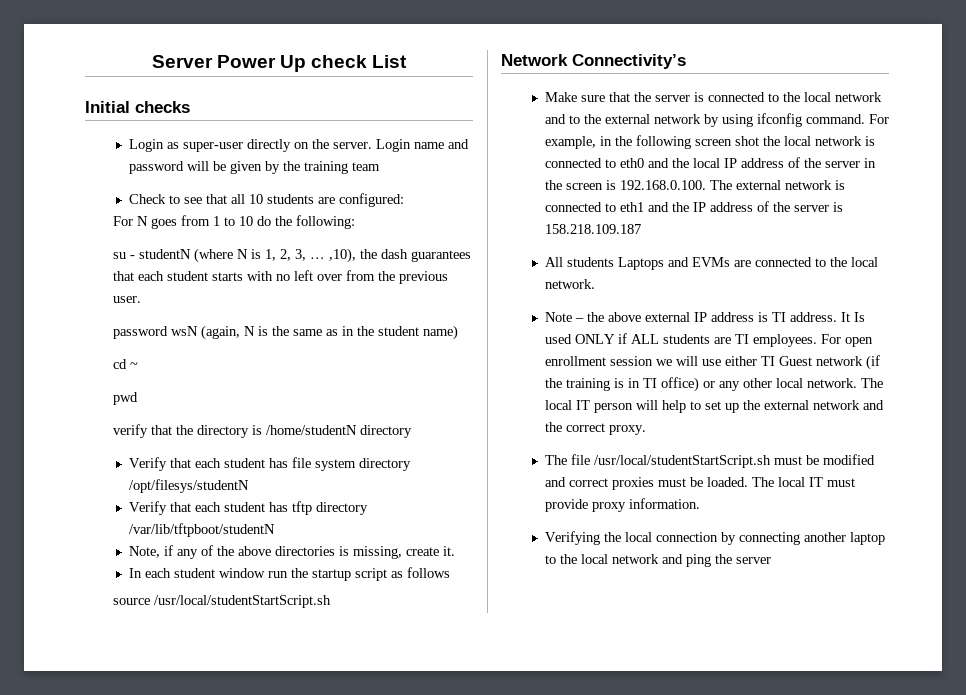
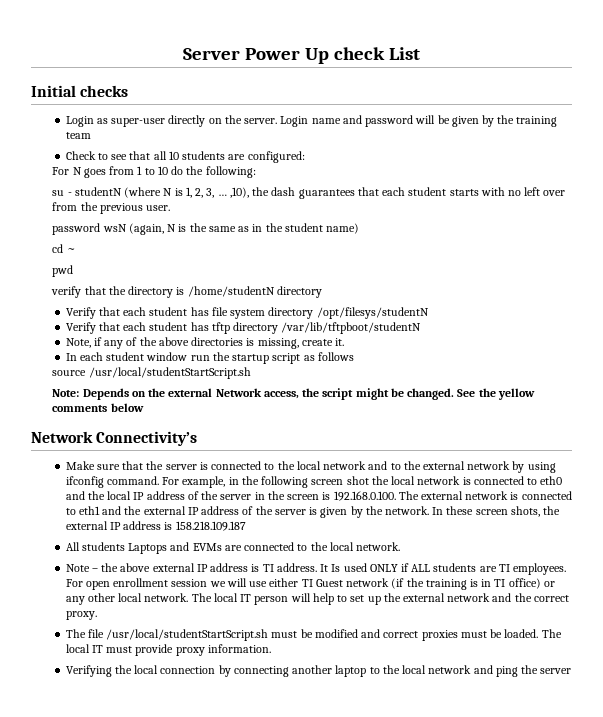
+ Note: Depends on the external Network access, the script might be changed. See the yellow comments below
- For example, in the following screen shot the local network is connected to eth0 and the local IP address of the server in the screen is 192.168.0.100. The external network is connected to eth1 and the IP address of the server is 158.218.109.187
+ For example, in the following screen shot the local network is connected to eth0 and the local IP address of the server in the screen is 192.168.0.100. The external network is connected to eth1 and the external IP address of the server is given by the network. In these screen shots, the external IP address is 158.218.109.187

